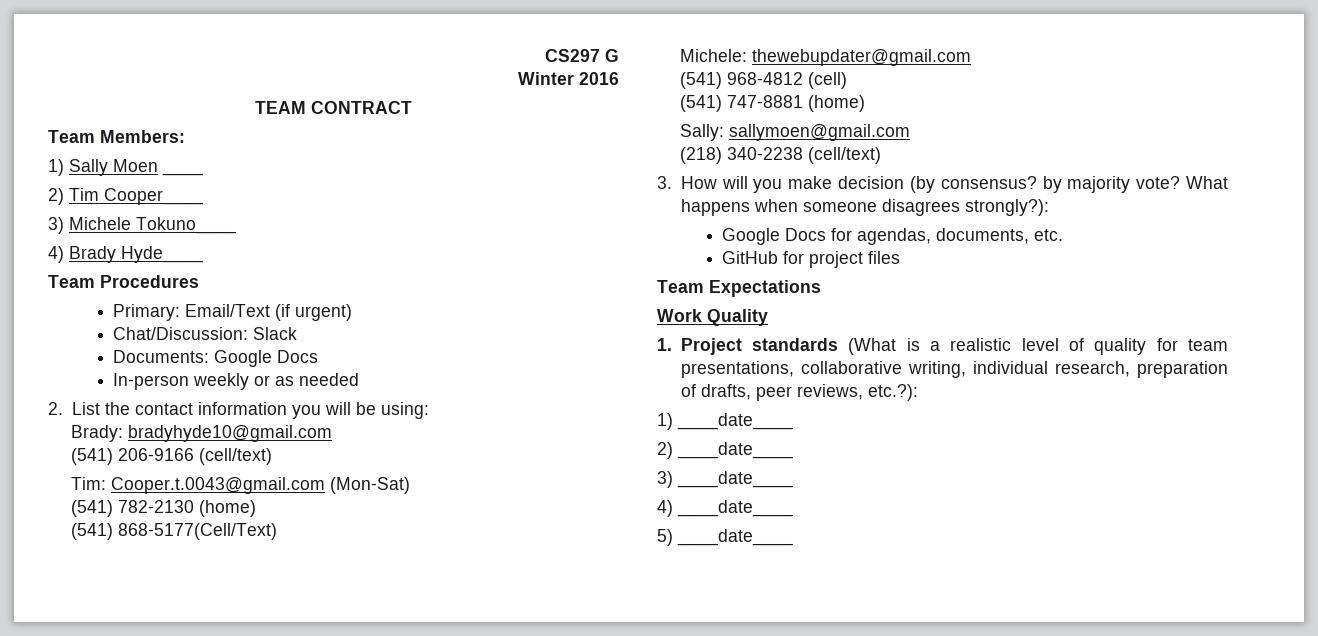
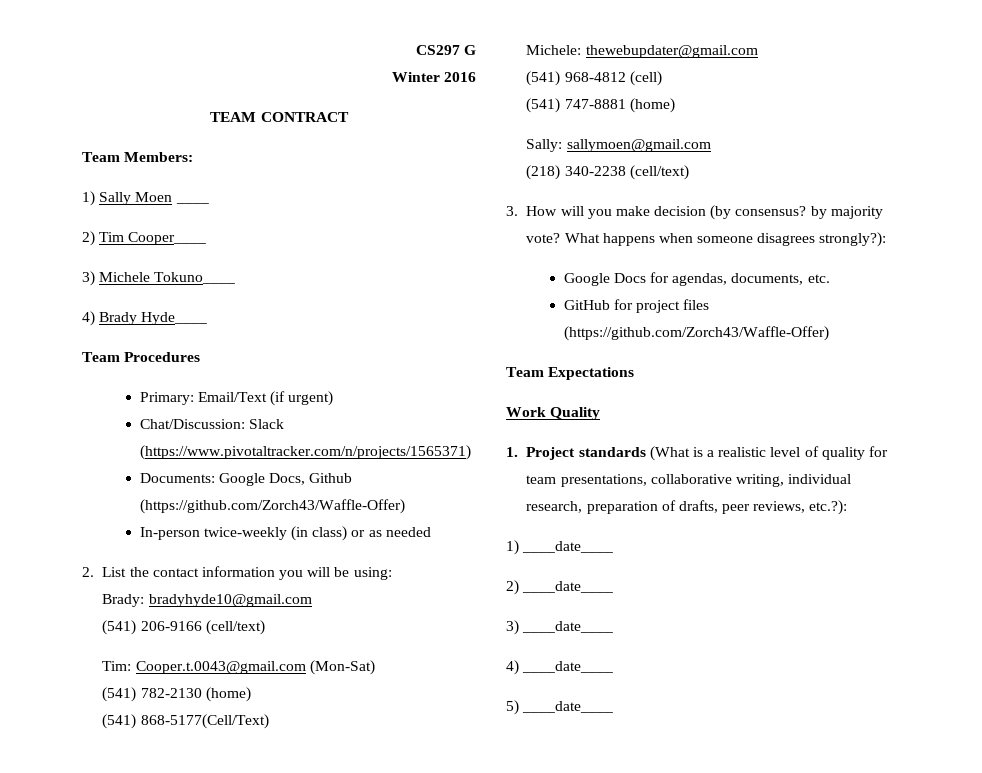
- Chat/Discussion: Slack
+ Chat/Discussion: Slack (https://www.pivotaltracker.com/n/projects/1565371)
- Documents: Google Docs
- In-person weekly or as needed
+ Documents: Google Docs, Github (https://github.com/Zorch43/Waffle-Offer)
+ In-person twice-weekly (in class) or as needed
- GitHub for project files
+ GitHub for project files (https://github.com/Zorch43/Waffle-Offer)

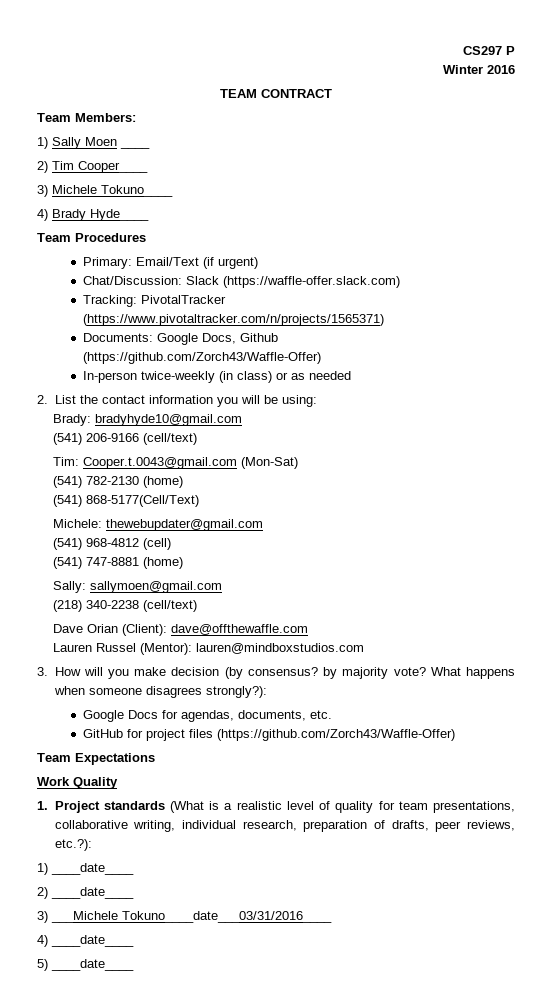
- CS297 G
+ CS297 P
- Chat/Discussion: Slack (https://www.pivotaltracker.com/n/projects/1565371)
+ Chat/Discussion: Slack (https://waffle-offer.slack.com)
+ Tracking: PivotalTracker (https://www.pivotaltracker.com/n/projects/1565371)
+ Dave Orian (Client): dave@offthewaffle.com
+ Lauren Russel (Mentor): lauren@mindboxstudios.com
- 3) ____date____
+ 3) ___Michele Tokuno____date___03/31/2016____

